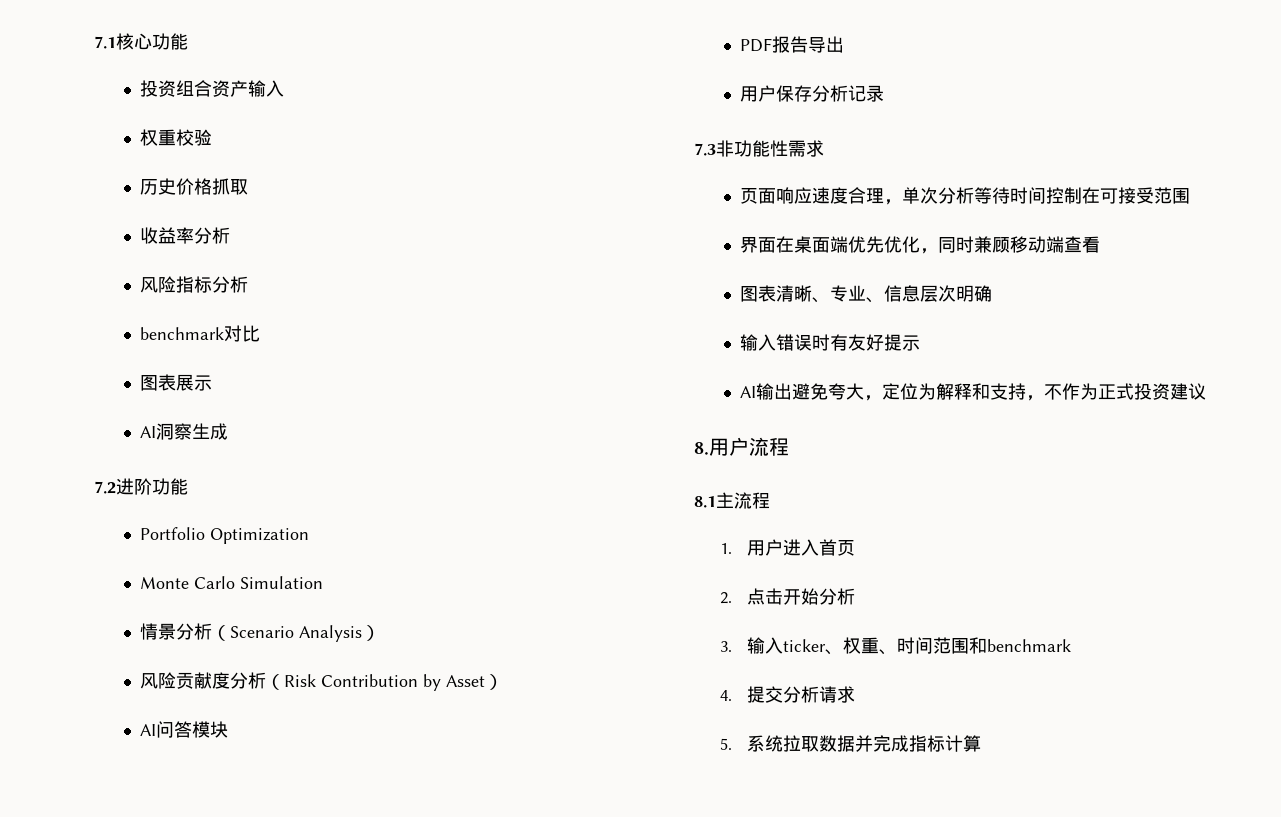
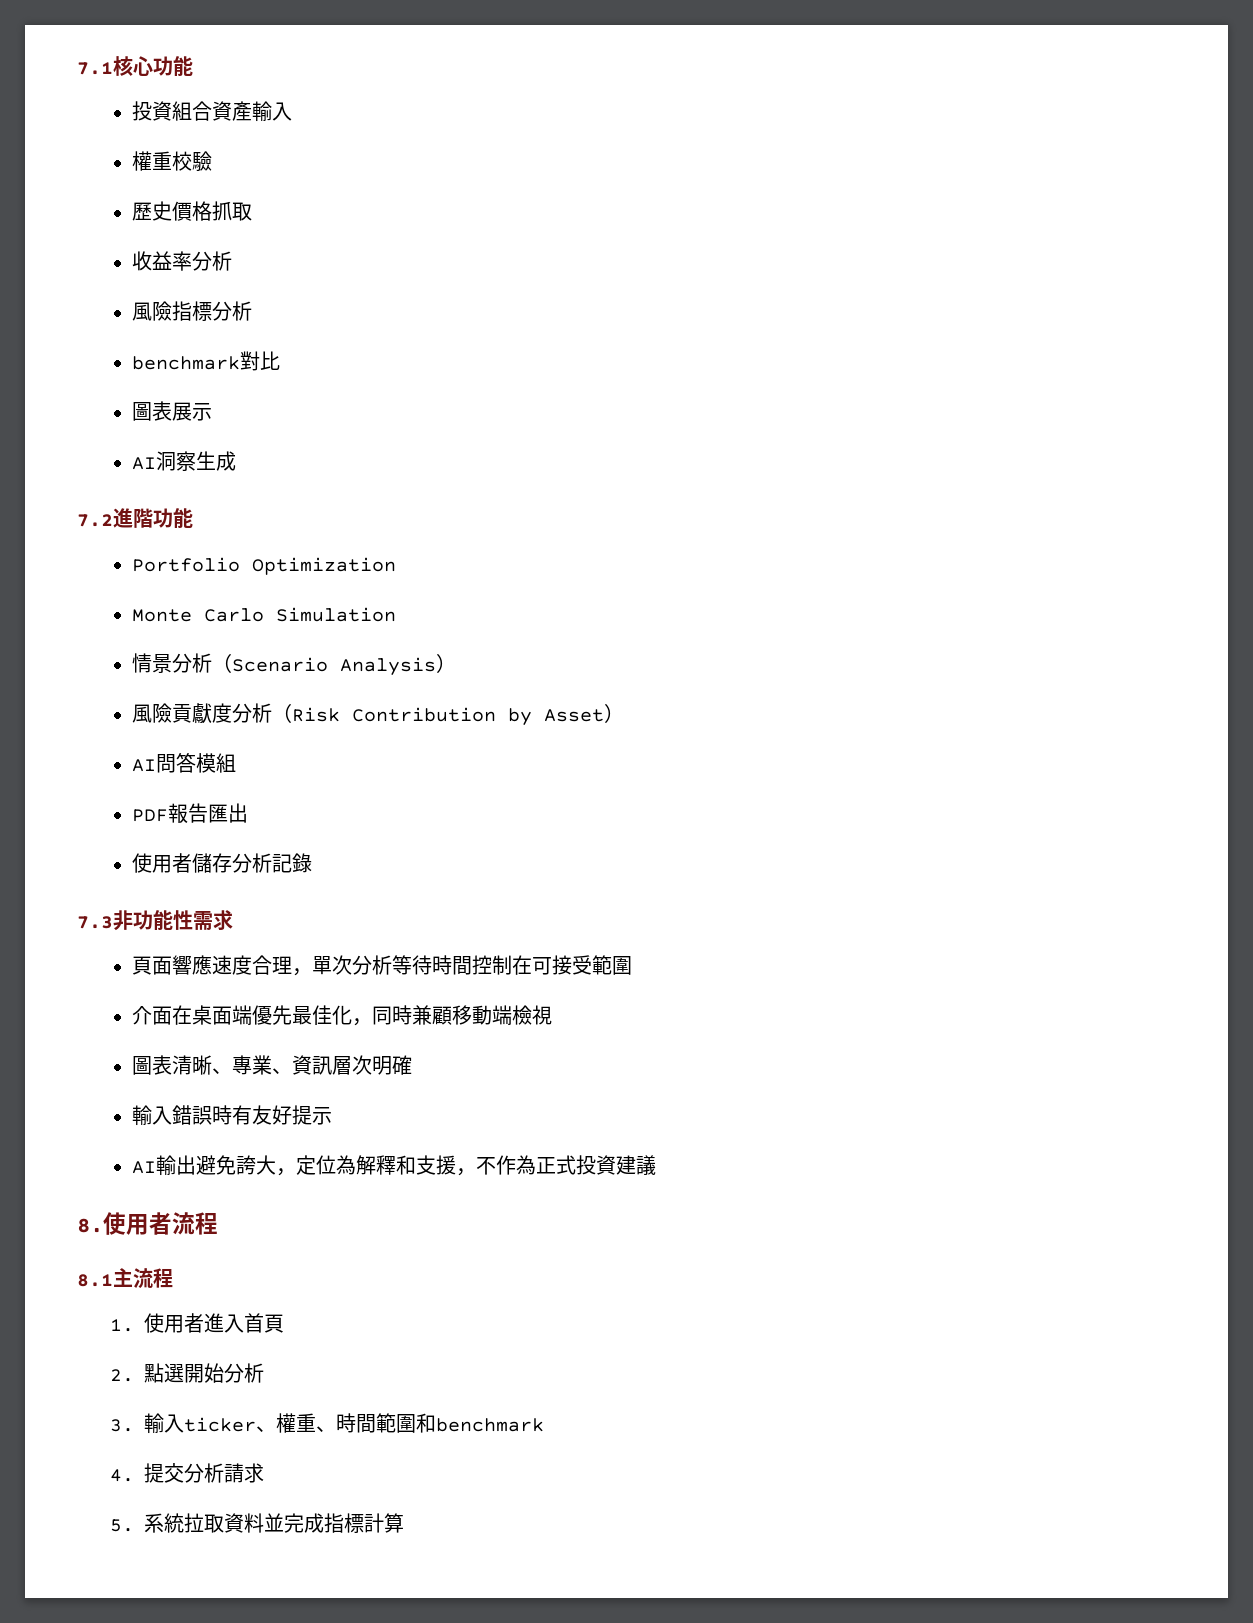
- 投资组合资产输入
- 权重校验
- 历史价格抓取
+ 投資組合資產輸入
+ 權重校驗
+ 歷史價格抓取
- 风险指标分析
+ 風險指標分析
- benchmark对比
+ benchmark對比
- 图表展示
+ 圖表展示
- 7.2进阶功能
+ 7.2進階功能
- 风险贡献度分析（Risk Contribution by Asset）
+ 風險貢獻度分析（Risk Contribution by Asset）
- AI问答模块
+ AI問答模組
- PDF报告导出
+ PDF報告匯出
- 用户保存分析记录
+ 使用者儲存分析記錄
- 页面响应速度合理，单次分析等待时间控制在可接受范围
- 界面在桌面端优先优化，同时兼顾移动端查看
- 图表清晰、专业、信息层次明确
- 输入错误时有友好提示
- AI输出避免夸大，定位为解释和支持，不作为正式投资建议
+ 頁面響應速度合理，單次分析等待時間控制在可接受範圍
+ 介面在桌面端優先最佳化，同時兼顧移動端檢視
+ 圖表清晰、專業、資訊層次明確
+ 輸入錯誤時有友好提示
+ AI輸出避免誇大，定位為解釋和支援，不作為正式投資建議
- 8.用户流程
+ 8.使用者流程
- 1.用户进入首页
+ 1.使用者進入首頁
- 2.点击开始分析
+ 2.點選開始分析
- 3.输入ticker、权重、时间范围和benchmark
+ 3.輸入ticker、權重、時間範圍和benchmark
- 4.提交分析请求
+ 4.提交分析請求
- 5.系统拉取数据并完成指标计算
+ 5.系統拉取資料並完成指標計算

